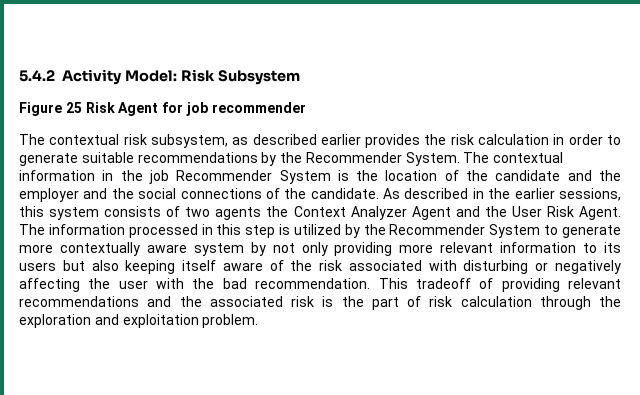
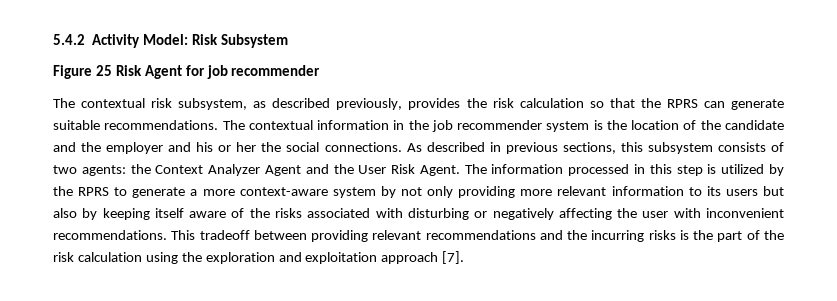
- The contextual risk subsystem, as described earlier provides the risk calculation in order to generate suitable recommendations by the Recommender System.
+ The contextual risk subsystem, as described previously, provides the risk calculation so that the RPRS can generate suitable recommendations.
- The contextual information in the job Recommender System is the location of the candidate and the employer and the social connections of the candidate. As described in the earlier sessions, this system consists of two agents the Context Analyzer Agent and the User Risk Agent.
+ The contextual information in the job recommender system is the location of the candidate and the employer and his or her the social connections. As described in previous sections, this subsystem consists of two agents: the Context Analyzer Agent and the User Risk Agent.
- The information processed in this step is utilized by the Recommender System to generate more contextually aware system by not only providing more relevant information to its users but also keeping itself aware of the risk associated with disturbing or negatively affecting the user with the bad recommendation.
+ The information processed in this step is utilized by the RPRS to generate a more context-aware system by not only providing more relevant information to its users but also by keeping itself aware of the risks associated with disturbing or negatively affecting the user with inconvenient recommendations.
- This tradeoff of providing relevant recommendations and the associated risk is the part of risk calculation through the exploration and exploitation problem.
+ This tradeoff between providing relevant recommendations and the incurring risks is the part of the risk calculation using the exploration and exploitation approach [7].

